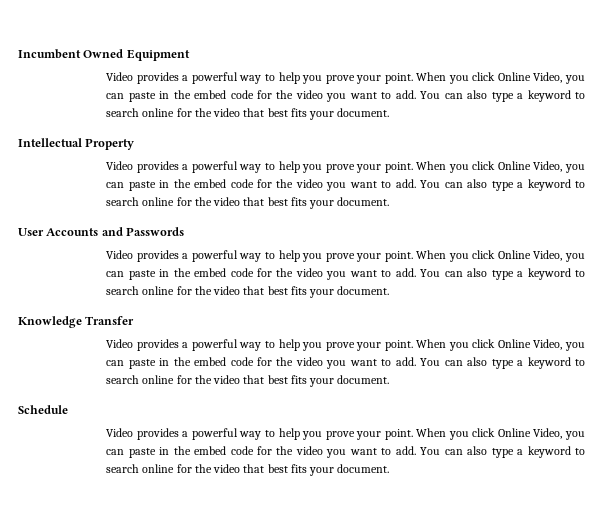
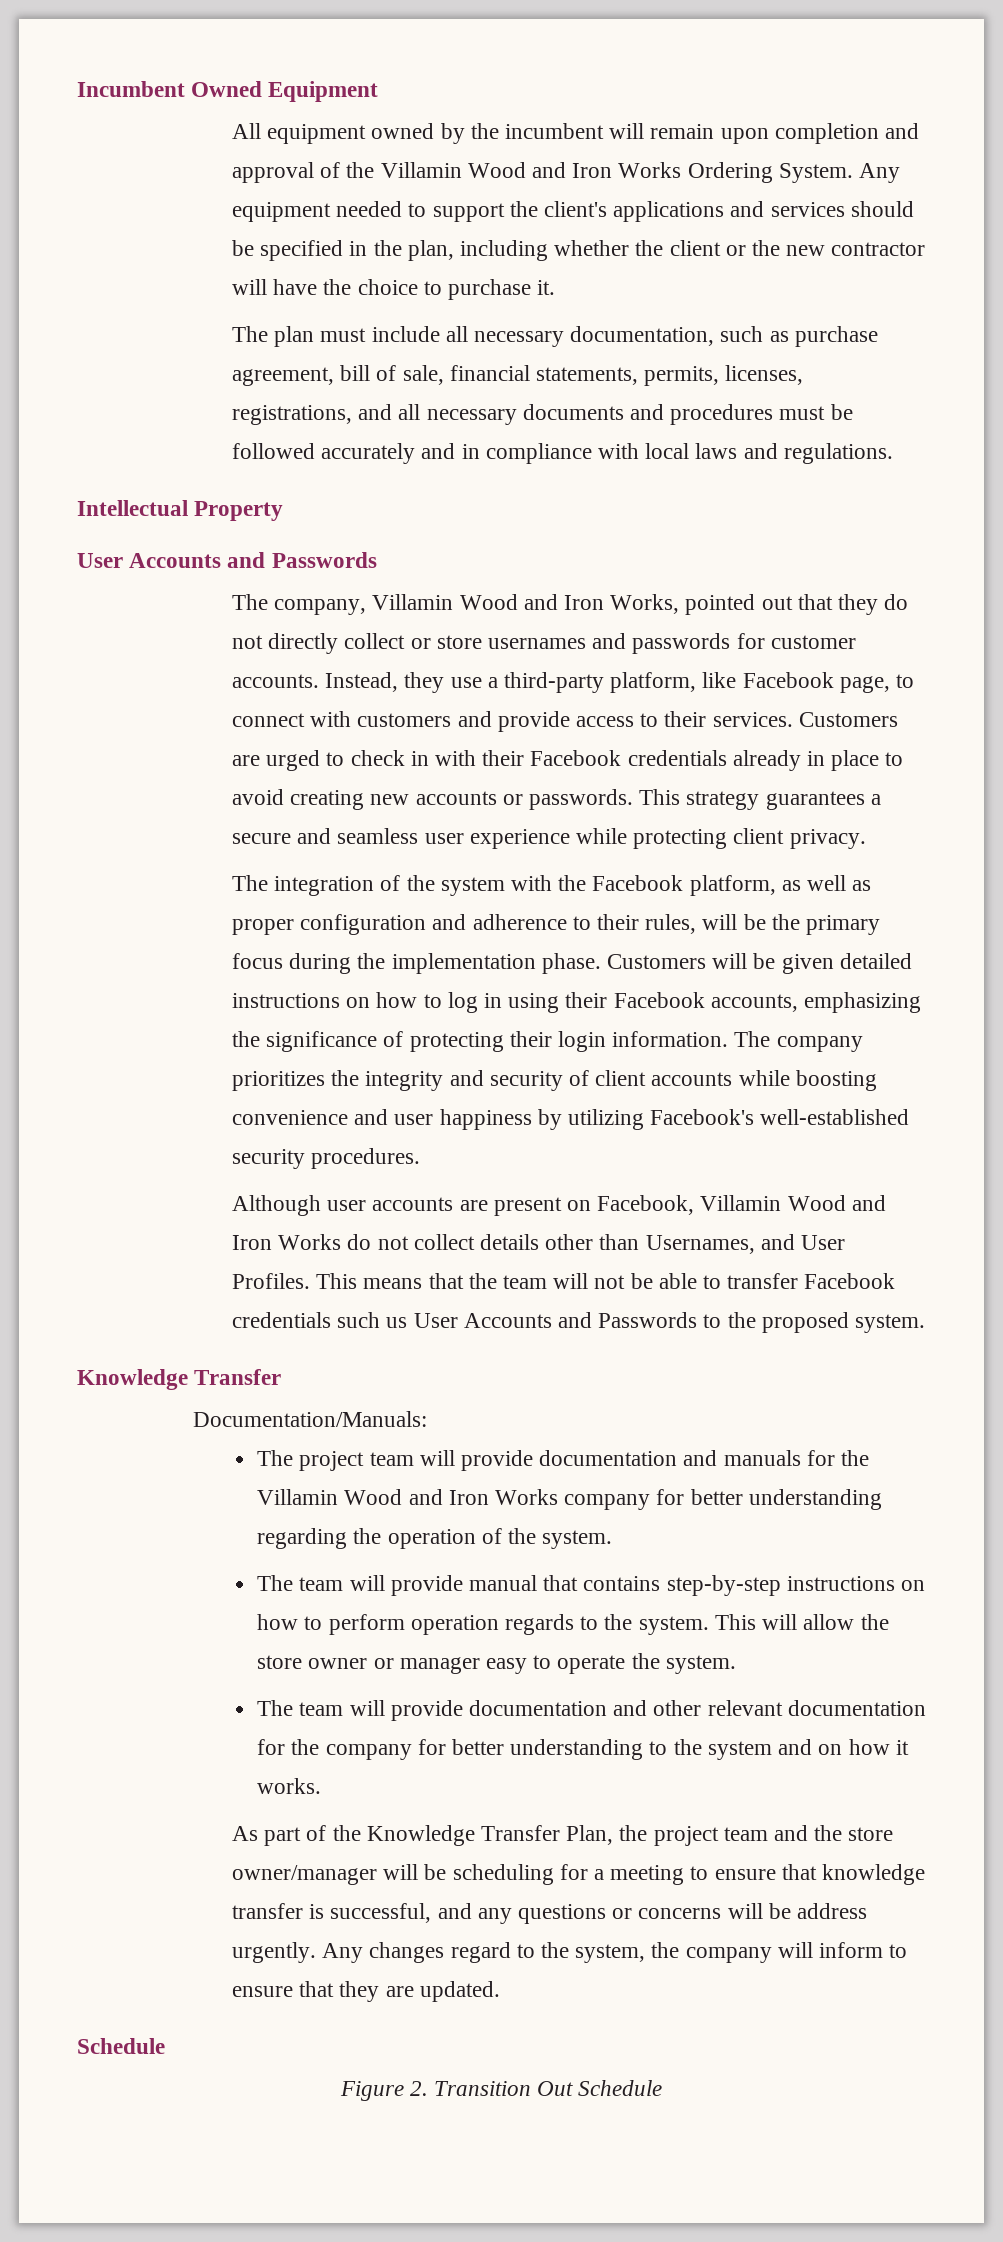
  Incumbent Owned Equipment
- Video provides a powerful way to help you prove your point. When you click Online Video, you can paste in the embed code for the video you want to add. You can also type a keyword to search online for the video that best fits your document.
+ All equipment owned by the incumbent will remain upon completion and approval of the Villamin Wood and Iron Works Ordering System. Any equipment needed to support the client's applications and services should be specified in the plan, including whether the client or the new contractor will have the choice to purchase it.
+ The plan must include all necessary documentation, such as purchase agreement, bill of sale, financial statements, permits, licenses, registrations, and all necessary documents and procedures must be followed accurately and in compliance with local laws and regulations.
  Intellectual Property
- Video provides a powerful way to help you prove your point. When you click Online Video, you can paste in the embed code for the video you want to add. You can also type a keyword to search online for the video that best fits your document.
  User Accounts and Passwords
- Video provides a powerful way to help you prove your point. When you click Online Video, you can paste in the embed code for the video you want to add. You can also type a keyword to search online for the video that best fits your document.
+ The company, Villamin Wood and Iron Works, pointed out that they do not directly collect or store usernames and passwords for customer accounts. Instead, they use a third-party platform, like Facebook page, to connect with customers and provide access to their services. Customers are urged to check in with their Facebook credentials already in place to avoid creating new accounts or passwords. This strategy guarantees a secure and seamless user experience while protecting client privacy.
+ The integration of the system with the Facebook platform, as well as proper configuration and adherence to their rules, will be the primary focus during the implementation phase. Customers will be given detailed instructions on how to log in using their Facebook accounts, emphasizing the significance of protecting their login information. The company prioritizes the integrity and security of client accounts while boosting convenience and user happiness by utilizing Facebook's well-established security procedures.
+ Although user accounts are present on Facebook, Villamin Wood and Iron Works do not collect details other than Usernames, and User Profiles. This means that the team will not be able to transfer Facebook credentials such us User Accounts and Passwords to the proposed system.
  Knowledge Transfer
- Video provides a powerful way to help you prove your point. When you click Online Video, you can paste in the embed code for the video you want to add. You can also type a keyword to search online for the video that best fits your document.
+ Documentation/Manuals:
+ The project team will provide documentation and manuals for the Villamin Wood and Iron Works company for better understanding regarding the operation of the system.
+ The team will provide manual that contains step-by-step instructions on how to perform operation regards to the system. This will allow the store owner or manager easy to operate the system.
+ The team will provide documentation and other relevant documentation for the company for better understanding to the system and on how it works.
+ As part of the Knowledge Transfer Plan, the project team and the store owner/manager will be scheduling for a meeting to ensure that knowledge transfer is successful, and any questions or concerns will be address urgently. Any changes regard to the system, the company will inform to ensure that they are updated.
  Schedule
- Video provides a powerful way to help you prove your point. When you click Online Video, you can paste in the embed code for the video you want to add. You can also type a keyword to search online for the video that best fits your document.
+ Figure 2. Transition Out Schedule

